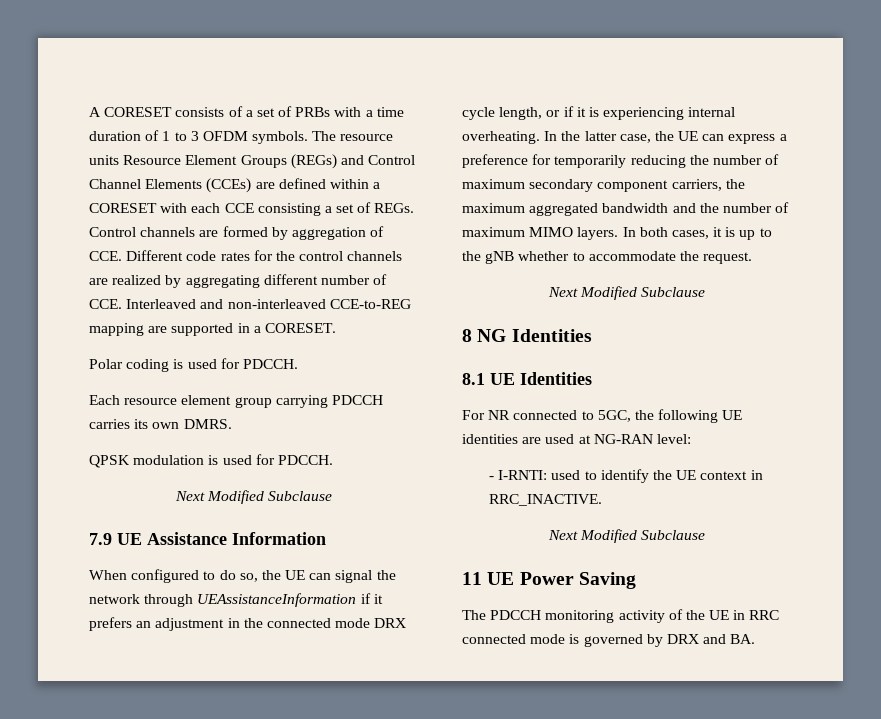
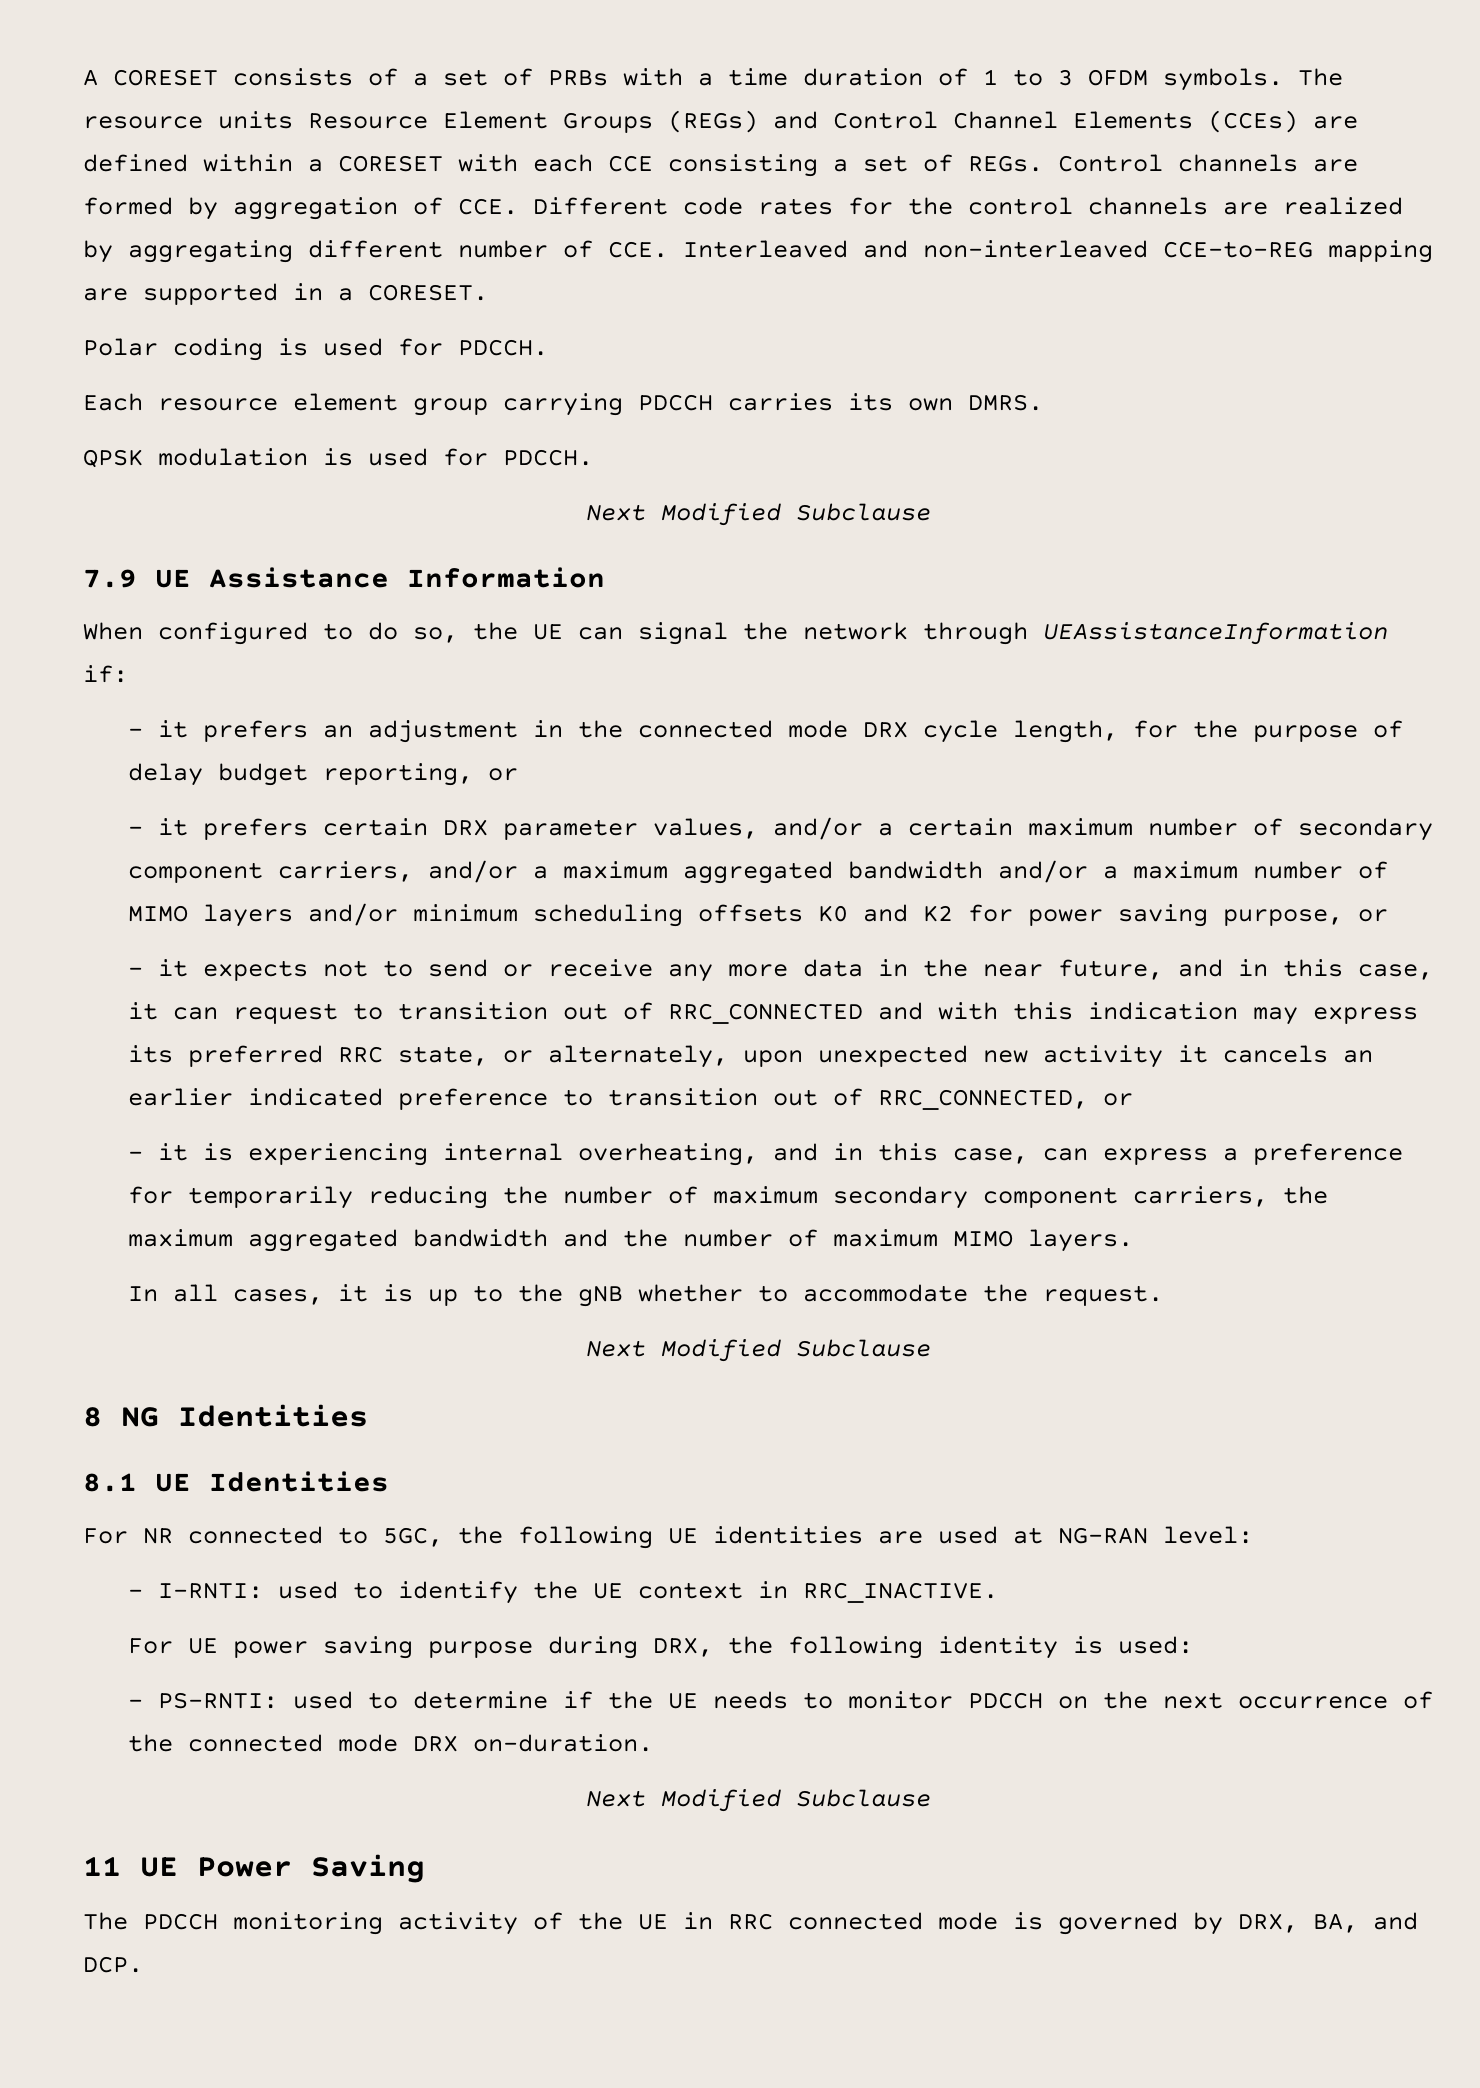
- When configured to do so, the UE can signal the network through UEAssistanceInformation if it prefers an adjustment in the connected mode DRX cycle length, or if it is experiencing internal overheating. In the latter case, the UE can express a preference for temporarily reducing the number of maximum secondary component carriers, the maximum aggregated bandwidth and the number of maximum MIMO layers. In both cases, it is up to the gNB whether to accommodate the request.
+ When configured to do so, the UE can signal the network through UEAssistanceInformation if:
+ - it prefers an adjustment in the connected mode DRX cycle length, for the purpose of delay budget reporting, or
+ - it prefers certain DRX parameter values, and/or a certain maximum number of secondary component carriers, and/or a maximum aggregated bandwidth and/or a maximum number of MIMO layers and/or minimum scheduling offsets K0 and K2 for power saving purpose, or
+ - it expects not to send or receive any more data in the near future, and in this case, it can request to transition out of RRC_CONNECTED and with this indication may express its preferred RRC state, or alternately, upon unexpected new activity it cancels an earlier indicated preference to transition out of RRC_CONNECTED, or
+ - it is experiencing internal overheating, and in this case, can express a preference for temporarily reducing the number of maximum secondary component carriers, the maximum aggregated bandwidth and the number of maximum MIMO layers.
+ In all cases, it is up to the gNB whether to accommodate the request.
+ For UE power saving purpose during DRX, the following identity is used:
+ - PS-RNTI: used to determine if the UE needs to monitor PDCCH on the next occurrence of the connected mode DRX on-duration.
- The PDCCH monitoring activity of the UE in RRC connected mode is governed by DRX and BA.
+ The PDCCH monitoring activity of the UE in RRC connected mode is governed by DRX, BA, and DCP.

